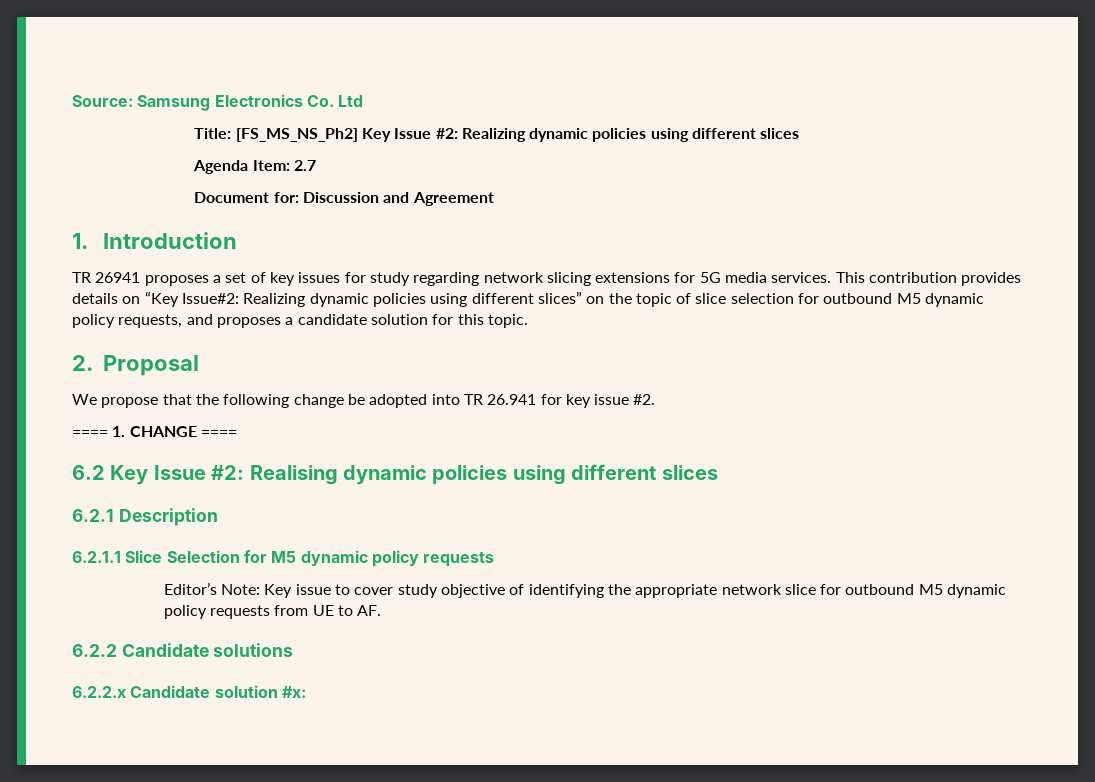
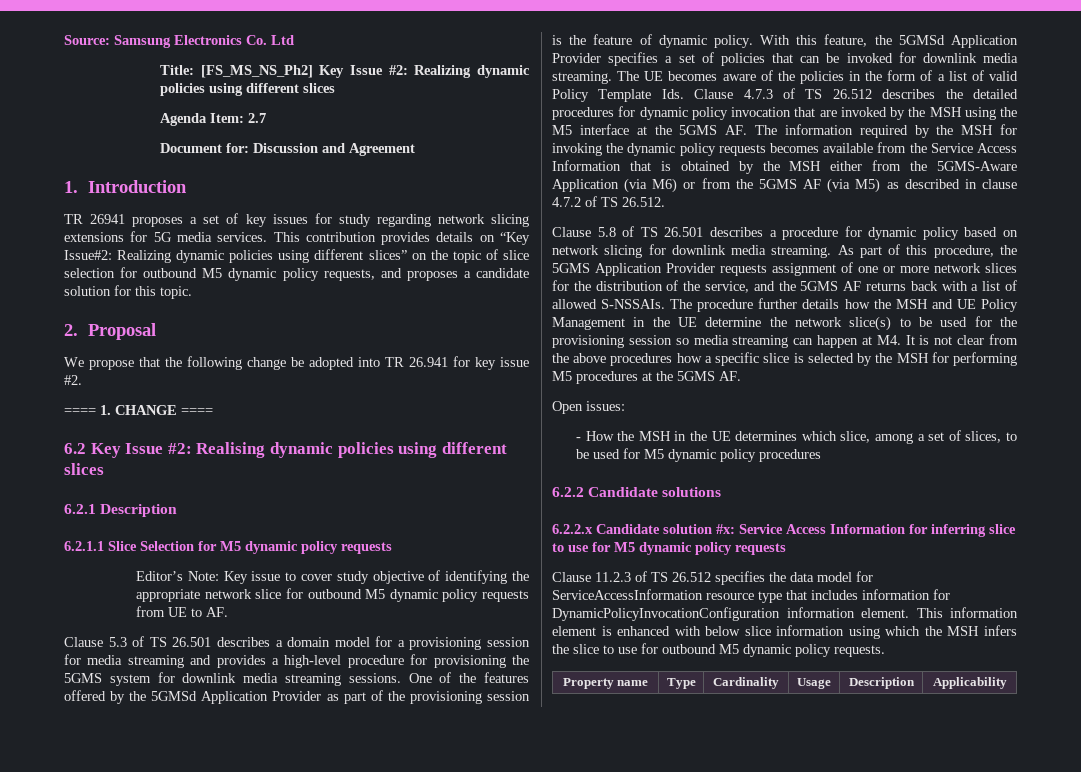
+ Clause 5.3 of TS 26.501 describes a domain model for a provisioning session for media streaming and provides a high-level procedure for provisioning the 5GMS system for downlink media streaming sessions. One of the features offered by the 5GMSd Application Provider as part of the provisioning session is the feature of dynamic policy. With this feature, the 5GMSd Application Provider specifies a set of policies that can be invoked for downlink media streaming. The UE becomes aware of the policies in the form of a list of valid Policy Template Ids. Clause 4.7.3 of TS 26.512 describes the detailed procedures for dynamic policy invocation that are invoked by the MSH using the M5 interface at the 5GMS AF. The information required by the MSH for invoking the dynamic policy requests becomes available from the Service Access Information that is obtained by the MSH either from the 5GMS-Aware Application (via M6) or from the 5GMS AF (via M5) as described in clause 4.7.2 of TS 26.512.
+ Clause 5.8 of TS 26.501 describes a procedure for dynamic policy based on network slicing for downlink media streaming. As part of this procedure, the 5GMS Application Provider requests assignment of one or more network slices for the distribution of the service, and the 5GMS AF returns back with a list of allowed S-NSSAIs. The procedure further details how the MSH and UE Policy Management in the UE determine the network slice(s) to be used for the provisioning session so media streaming can happen at M4. It is not clear from the above procedures how a specific slice is selected by the MSH for performing M5 procedures at the 5GMS AF.
+ Open issues:
+ - How the MSH in the UE determines which slice, among a set of slices, to be used for M5 dynamic policy procedures
- 6.2.2.x Candidate solution #x:
+ 6.2.2.x Candidate solution #x: Service Access Information for inferring slice to use for M5 dynamic policy requests
+ Clause 11.2.3 of TS 26.512 specifies the data model for ServiceAccessInformation resource type that includes information for DynamicPolicyInvocationConfiguration information element. This information element is enhanced with below slice information using which the MSH infers the slice to use for outbound M5 dynamic policy requests.
+ Property name | Type | Cardinality | Usage | Description | Applicability

